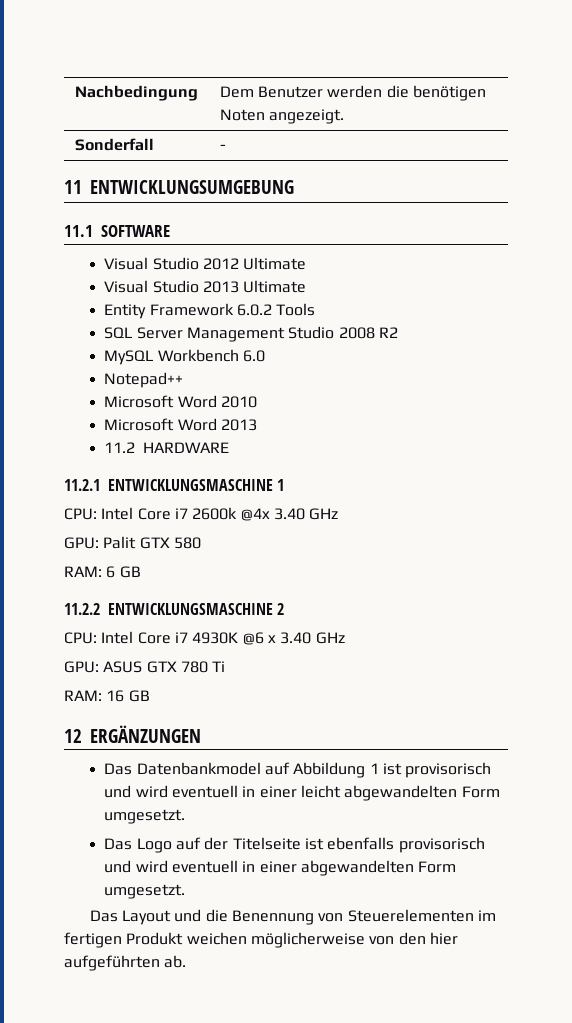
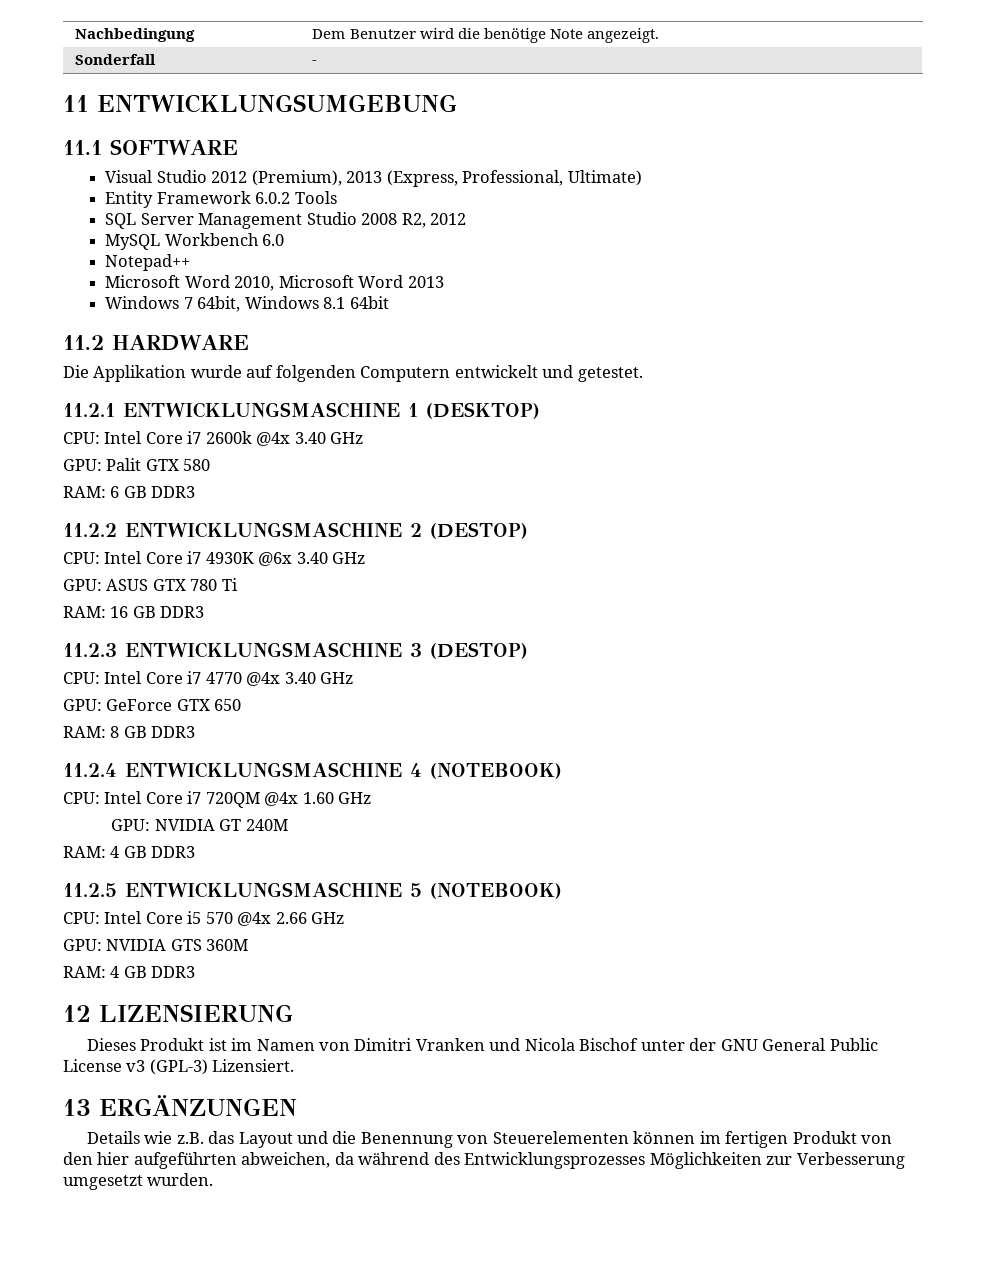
- Nachbedingung | Dem Benutzer werden die benötigen Noten angezeigt.
+ Nachbedingung | Dem Benutzer wird die benötige Note angezeigt.
- Visual Studio 2012 Ultimate
- Visual Studio 2013 Ultimate
+ Visual Studio 2012 (Premium), 2013 (Express, Professional, Ultimate)
- SQL Server Management Studio 2008 R2
+ SQL Server Management Studio 2008 R2, 2012
- Microsoft Word 2010
- Microsoft Word 2013
+ Microsoft Word 2010, Microsoft Word 2013
+ Windows 7 64bit, Windows 8.1 64bit
  11.2 HARDWARE
+ Die Applikation wurde auf folgenden Computern entwickelt und getestet.
- 11.2.1 ENTWICKLUNGSMASCHINE 1
+ 11.2.1 ENTWICKLUNGSMASCHINE 1 (DESKTOP)
- RAM: 6 GB
+ RAM: 6 GB DDR3
- 11.2.2 ENTWICKLUNGSMASCHINE 2
+ 11.2.2 ENTWICKLUNGSMASCHINE 2 (DESTOP)
- CPU: Intel Core i7 4930K @6 x 3.40 GHz
+ CPU: Intel Core i7 4930K @6x 3.40 GHz
- RAM: 16 GB
- 12 ERGÄNZUNGEN
- Das Datenbankmodel auf Abbildung 1 ist provisorisch und wird eventuell in einer leicht abgewandelten Form umgesetzt.
- Das Logo auf der Titelseite ist ebenfalls provisorisch und wird eventuell in einer abgewandelten Form umgesetzt.
- Das Layout und die Benennung von Steuerelementen im fertigen Produkt weichen möglicherweise von den hier aufgeführten ab.
+ RAM: 16 GB DDR3
+ 11.2.3 ENTWICKLUNGSMASCHINE 3 (DESTOP)
+ CPU: Intel Core i7 4770 @4x 3.40 GHz
+ GPU: GeForce GTX 650
+ RAM: 8 GB DDR3
+ 11.2.4 ENTWICKLUNGSMASCHINE 4 (NOTEBOOK)
+ CPU: Intel Core i7 720QM @4x 1.60 GHz
+ GPU: NVIDIA GT 240M
+ RAM: 4 GB DDR3
+ 11.2.5 ENTWICKLUNGSMASCHINE 5 (NOTEBOOK)
+ CPU: Intel Core i5 570 @4x 2.66 GHz
+ GPU: NVIDIA GTS 360M
+ RAM: 4 GB DDR3
+ 12 LIZENSIERUNG
+ Dieses Produkt ist im Namen von Dimitri Vranken und Nicola Bischof unter der GNU General Public License v3 (GPL-3) Lizensiert.
+ 13 ERGÄNZUNGEN
+ Details wie z.B. das Layout und die Benennung von Steuerelementen können im fertigen Produkt von den hier aufgeführten abweichen, da während des Entwicklungsprozesses Möglichkeiten zur Verbesserung umgesetzt wurden.

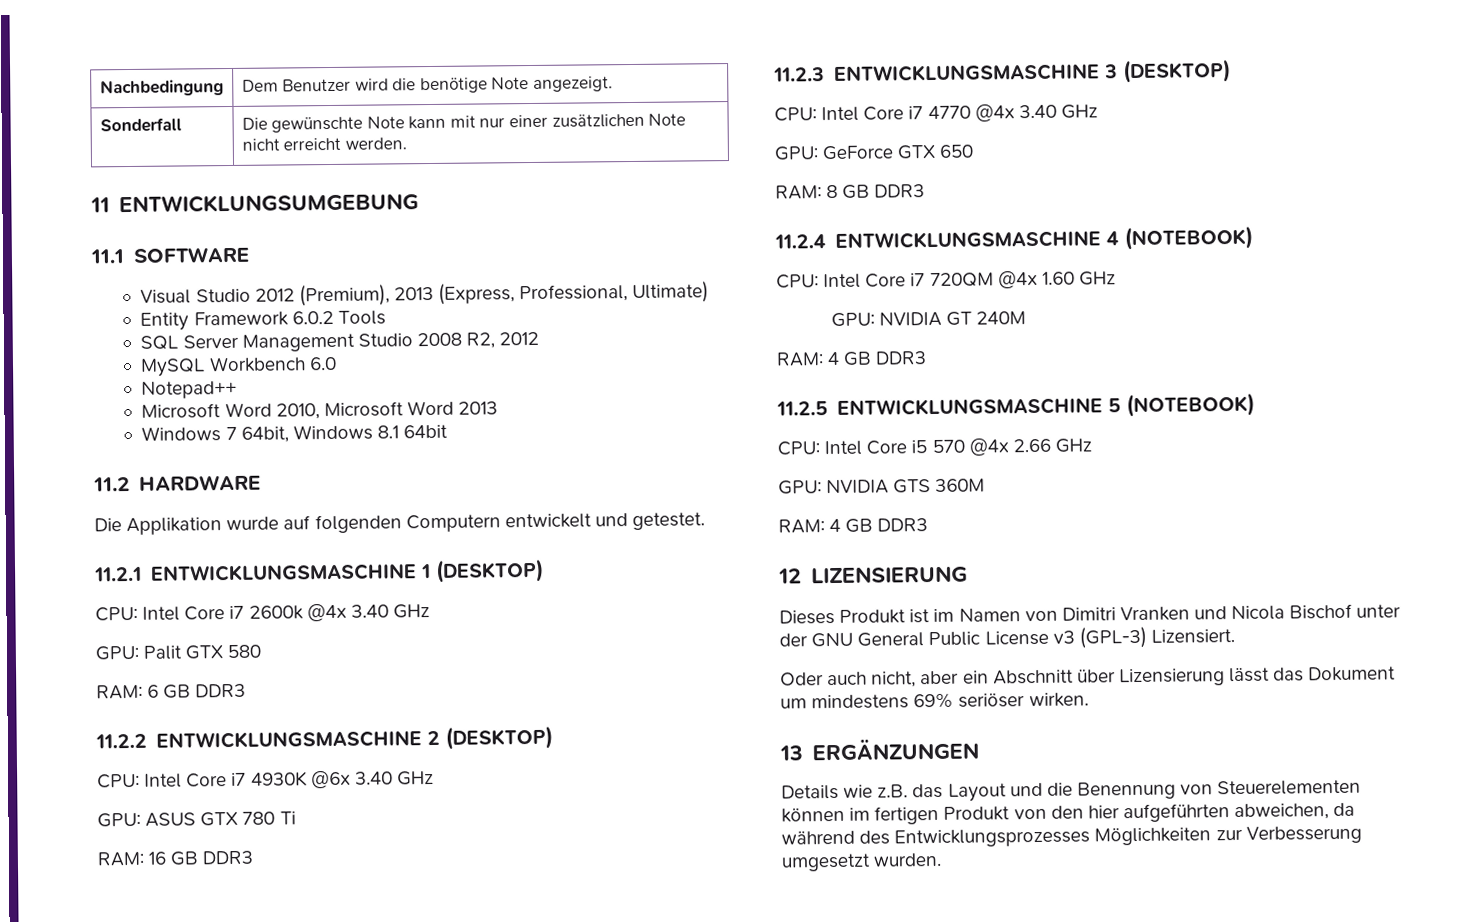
- Sonderfall | -
+ Sonderfall | Die gewünschte Note kann mit nur einer zusätzlichen Note nicht erreicht werden.
- 11.2.2 ENTWICKLUNGSMASCHINE 2 (DESTOP)
+ 11.2.2 ENTWICKLUNGSMASCHINE 2 (DESKTOP)
- 11.2.3 ENTWICKLUNGSMASCHINE 3 (DESTOP)
+ 11.2.3 ENTWICKLUNGSMASCHINE 3 (DESKTOP)
+ Oder auch nicht, aber ein Abschnitt über Lizensierung lässt das Dokument um mindestens 69% seriöser wirken.

